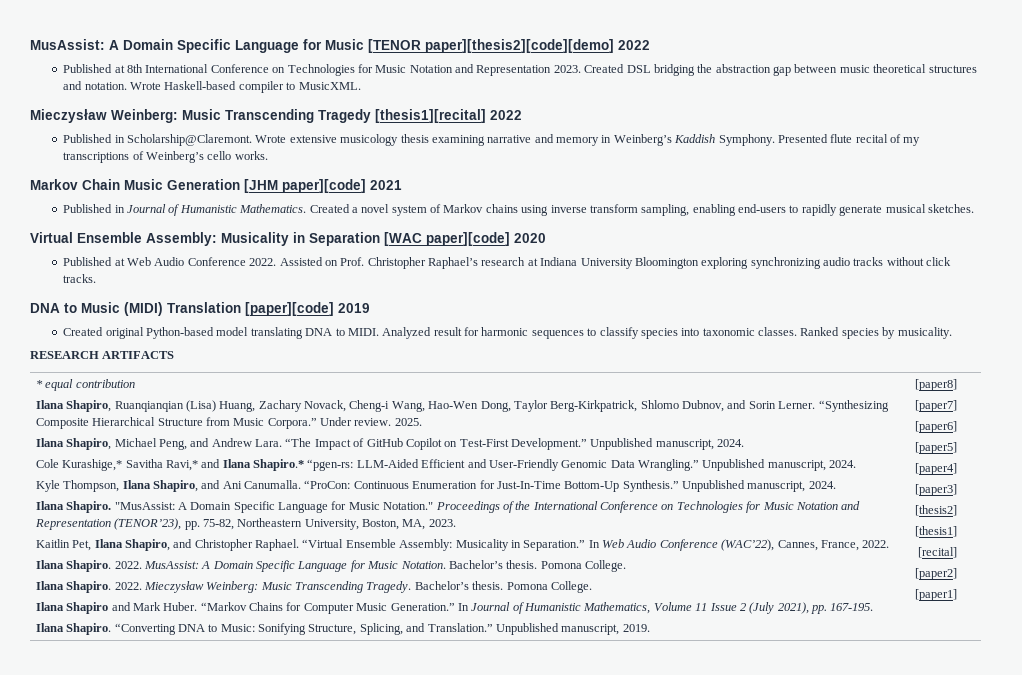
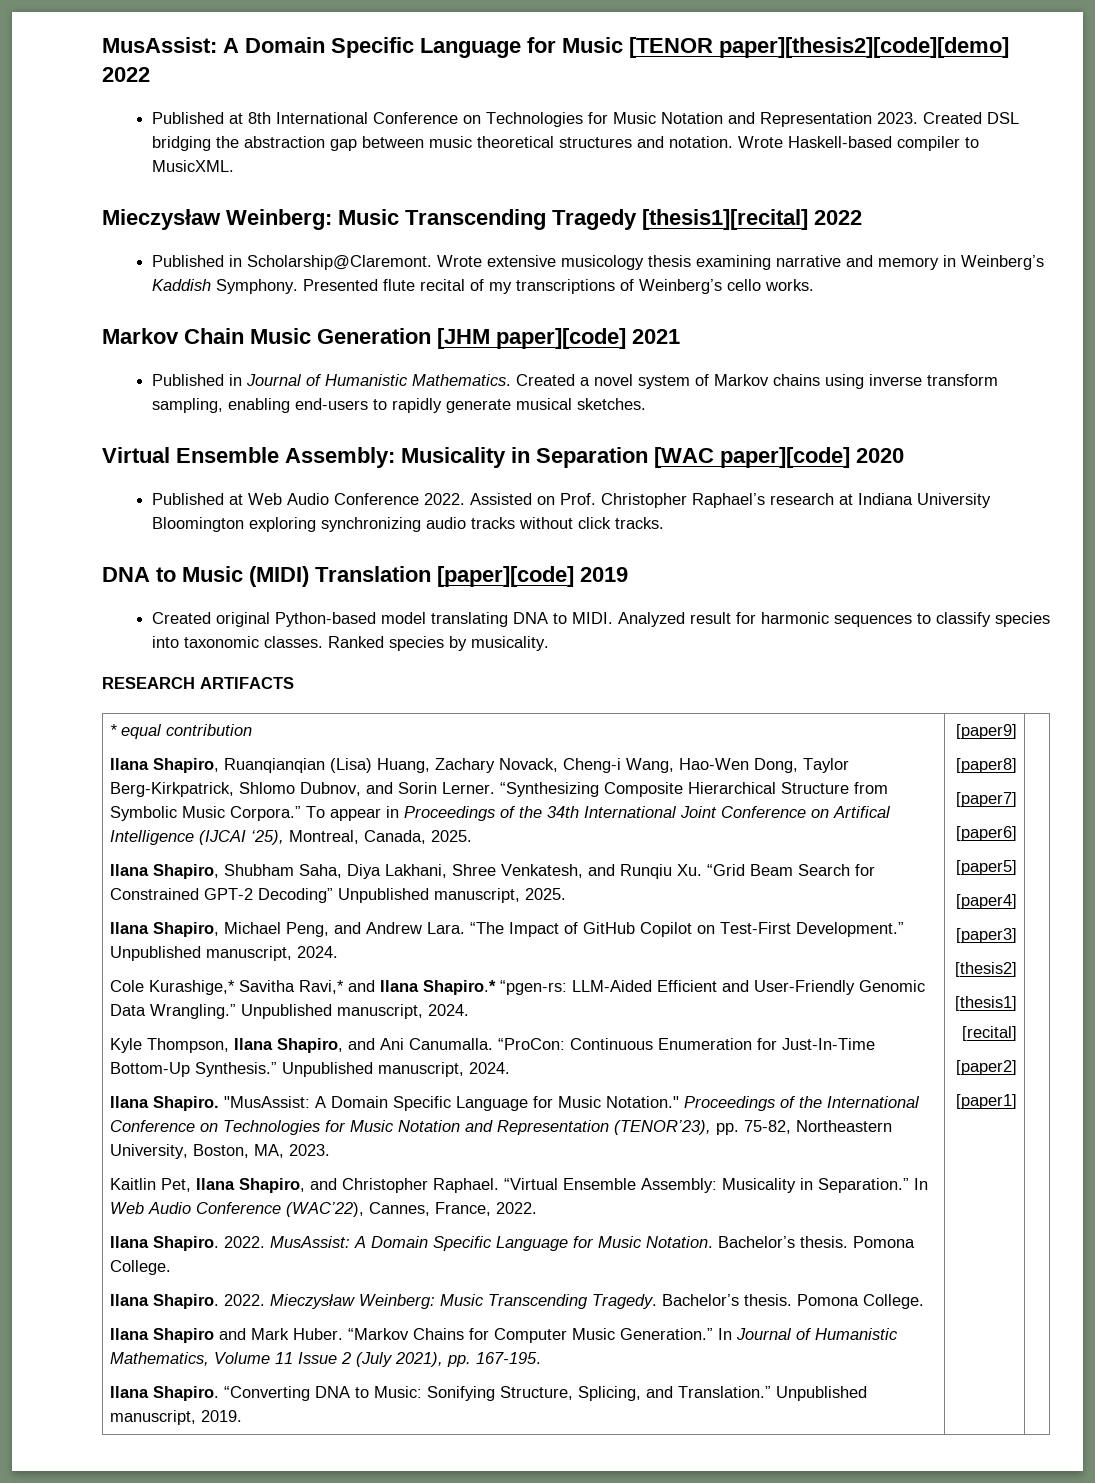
- “Synthesizing Composite Hierarchical Structure from Music Corpora.”
+ “Synthesizing Composite Hierarchical Structure from Symbolic Music Corpora.”
- Under review. 2025.
+ To appear in Proceedings of the 34th International Joint Conference on Artifical Intelligence (IJCAI ‘25), Montreal, Canada, 2025.
+ Ilana Shapiro, Shubham Saha, Diya Lakhani, Shree Venkatesh, and Runqiu Xu. “Grid Beam Search for Constrained GPT-2 Decoding” Unpublished manuscript, 2025.
+ [paper9]

